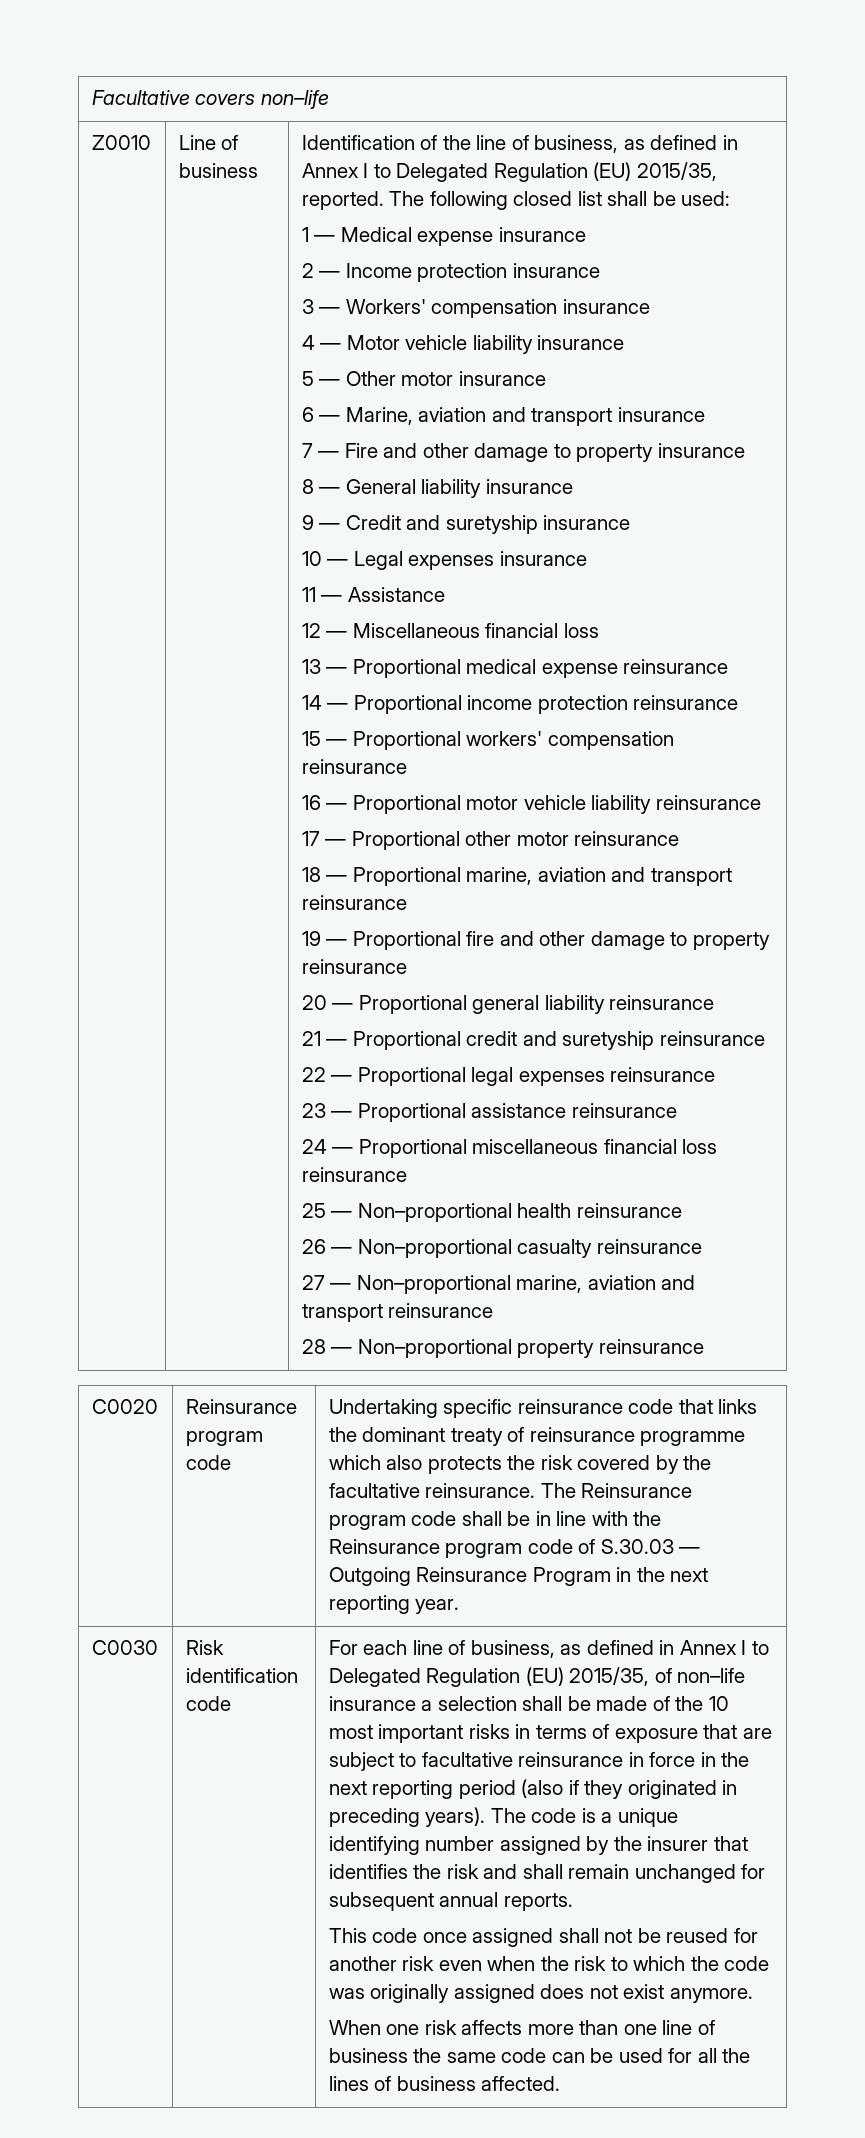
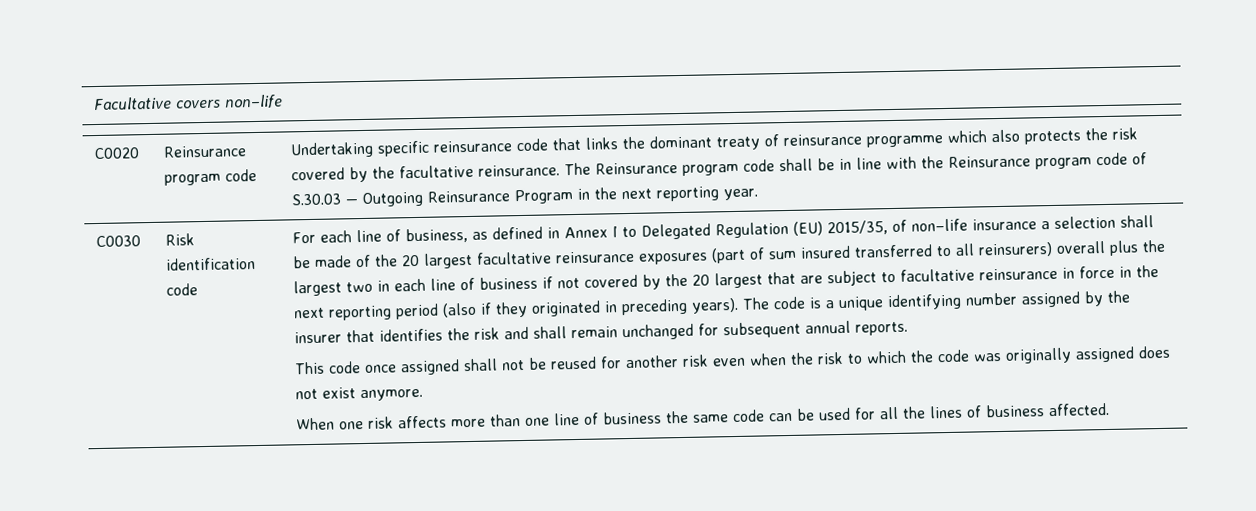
- Z0010 | Line of business | Identification of the line of business, as defined in Annex I to Delegated Regulation (EU) 2015/35, reported. The following closed list shall be used:
- 1 — Medical expense insurance
- 2 — Income protection insurance
- 3 — Workers' compensation insurance
- 4 — Motor vehicle liability insurance
- 5 — Other motor insurance
- 6 — Marine, aviation and transport insurance
- 7 — Fire and other damage to property insurance
- 8 — General liability insurance
- 9 — Credit and suretyship insurance
- 10 — Legal expenses insurance
- 11 — Assistance
- 12 — Miscellaneous financial loss
- 13 — Proportional medical expense reinsurance
- 14 — Proportional income protection reinsurance
- 15 — Proportional workers' compensation reinsurance
- 16 — Proportional motor vehicle liability reinsurance
- 17 — Proportional other motor reinsurance
- 18 — Proportional marine, aviation and transport reinsurance
- 19 — Proportional fire and other damage to property reinsurance
- 20 — Proportional general liability reinsurance
- 21 — Proportional credit and suretyship reinsurance
- 22 — Proportional legal expenses reinsurance
- 23 — Proportional assistance reinsurance
- 24 — Proportional miscellaneous financial loss reinsurance
- 25 — Non–proportional health reinsurance
- 26 — Non–proportional casualty reinsurance
- 27 — Non–proportional marine, aviation and transport reinsurance
- 28 — Non–proportional property reinsurance
- For each line of business, as defined in Annex I to Delegated Regulation (EU) 2015/35, of non–life insurance a selection shall be made of the 10 most important risks in terms of exposure that are subject to facultative reinsurance in force in the next reporting period (also if they originated in preceding years).
+ For each line of business, as defined in Annex I to Delegated Regulation (EU) 2015/35, of non–life insurance a selection shall be made of the 20 largest facultative reinsurance exposures (part of sum insured transferred to all reinsurers) overall plus the largest two in each line of business if not covered by the 20 largest that are subject to facultative reinsurance in force in the next reporting period (also if they originated in preceding years).

